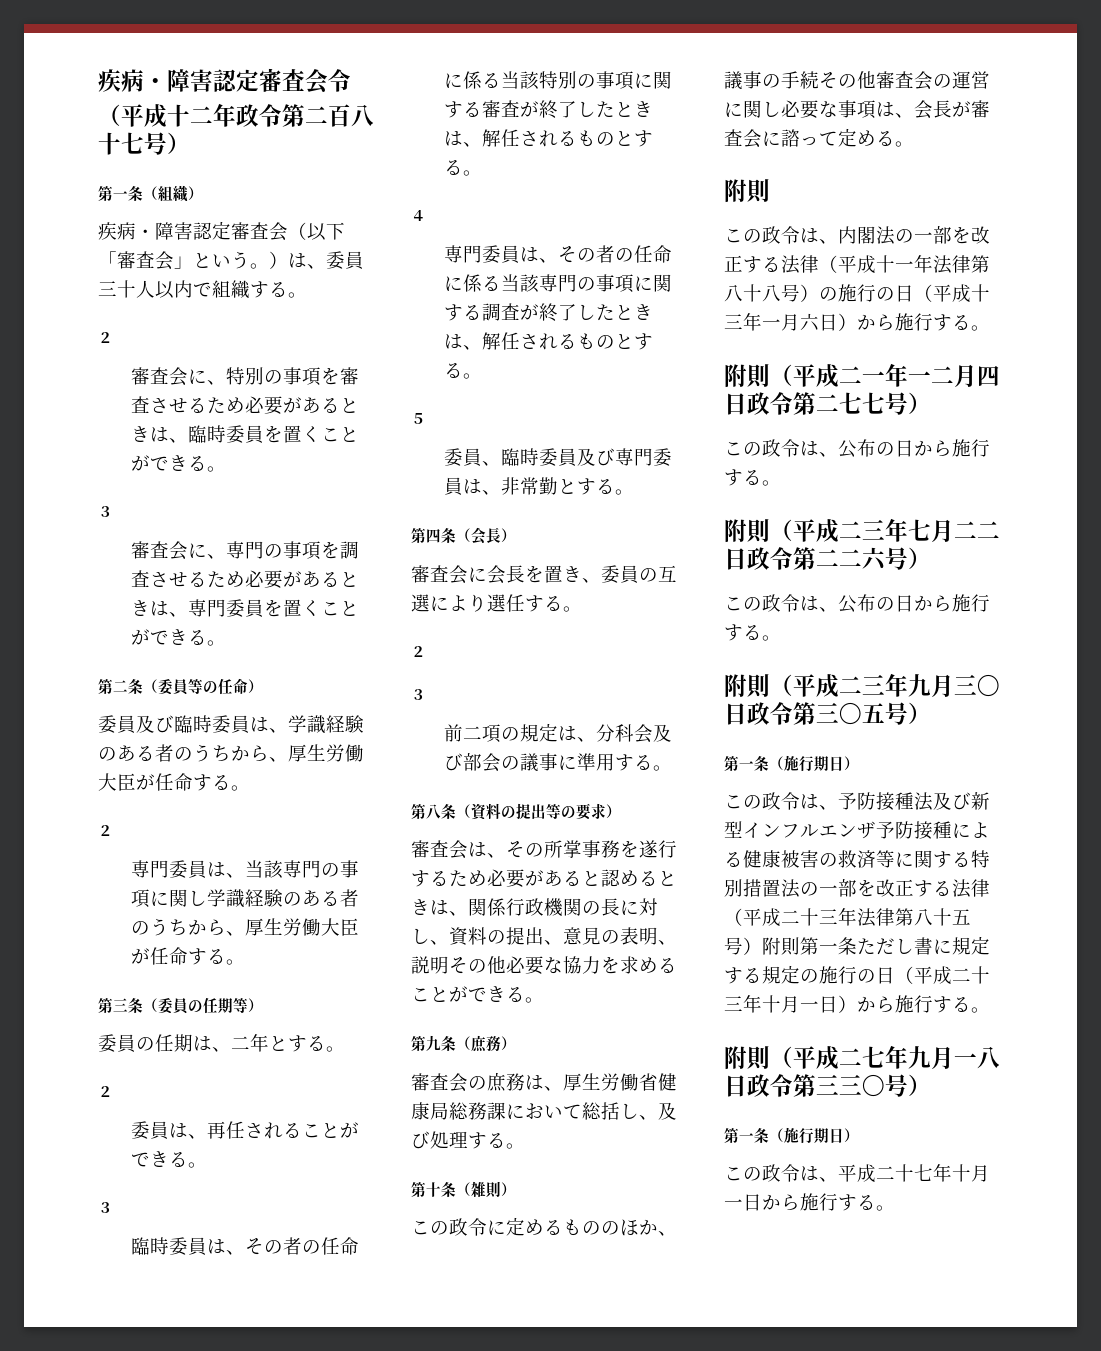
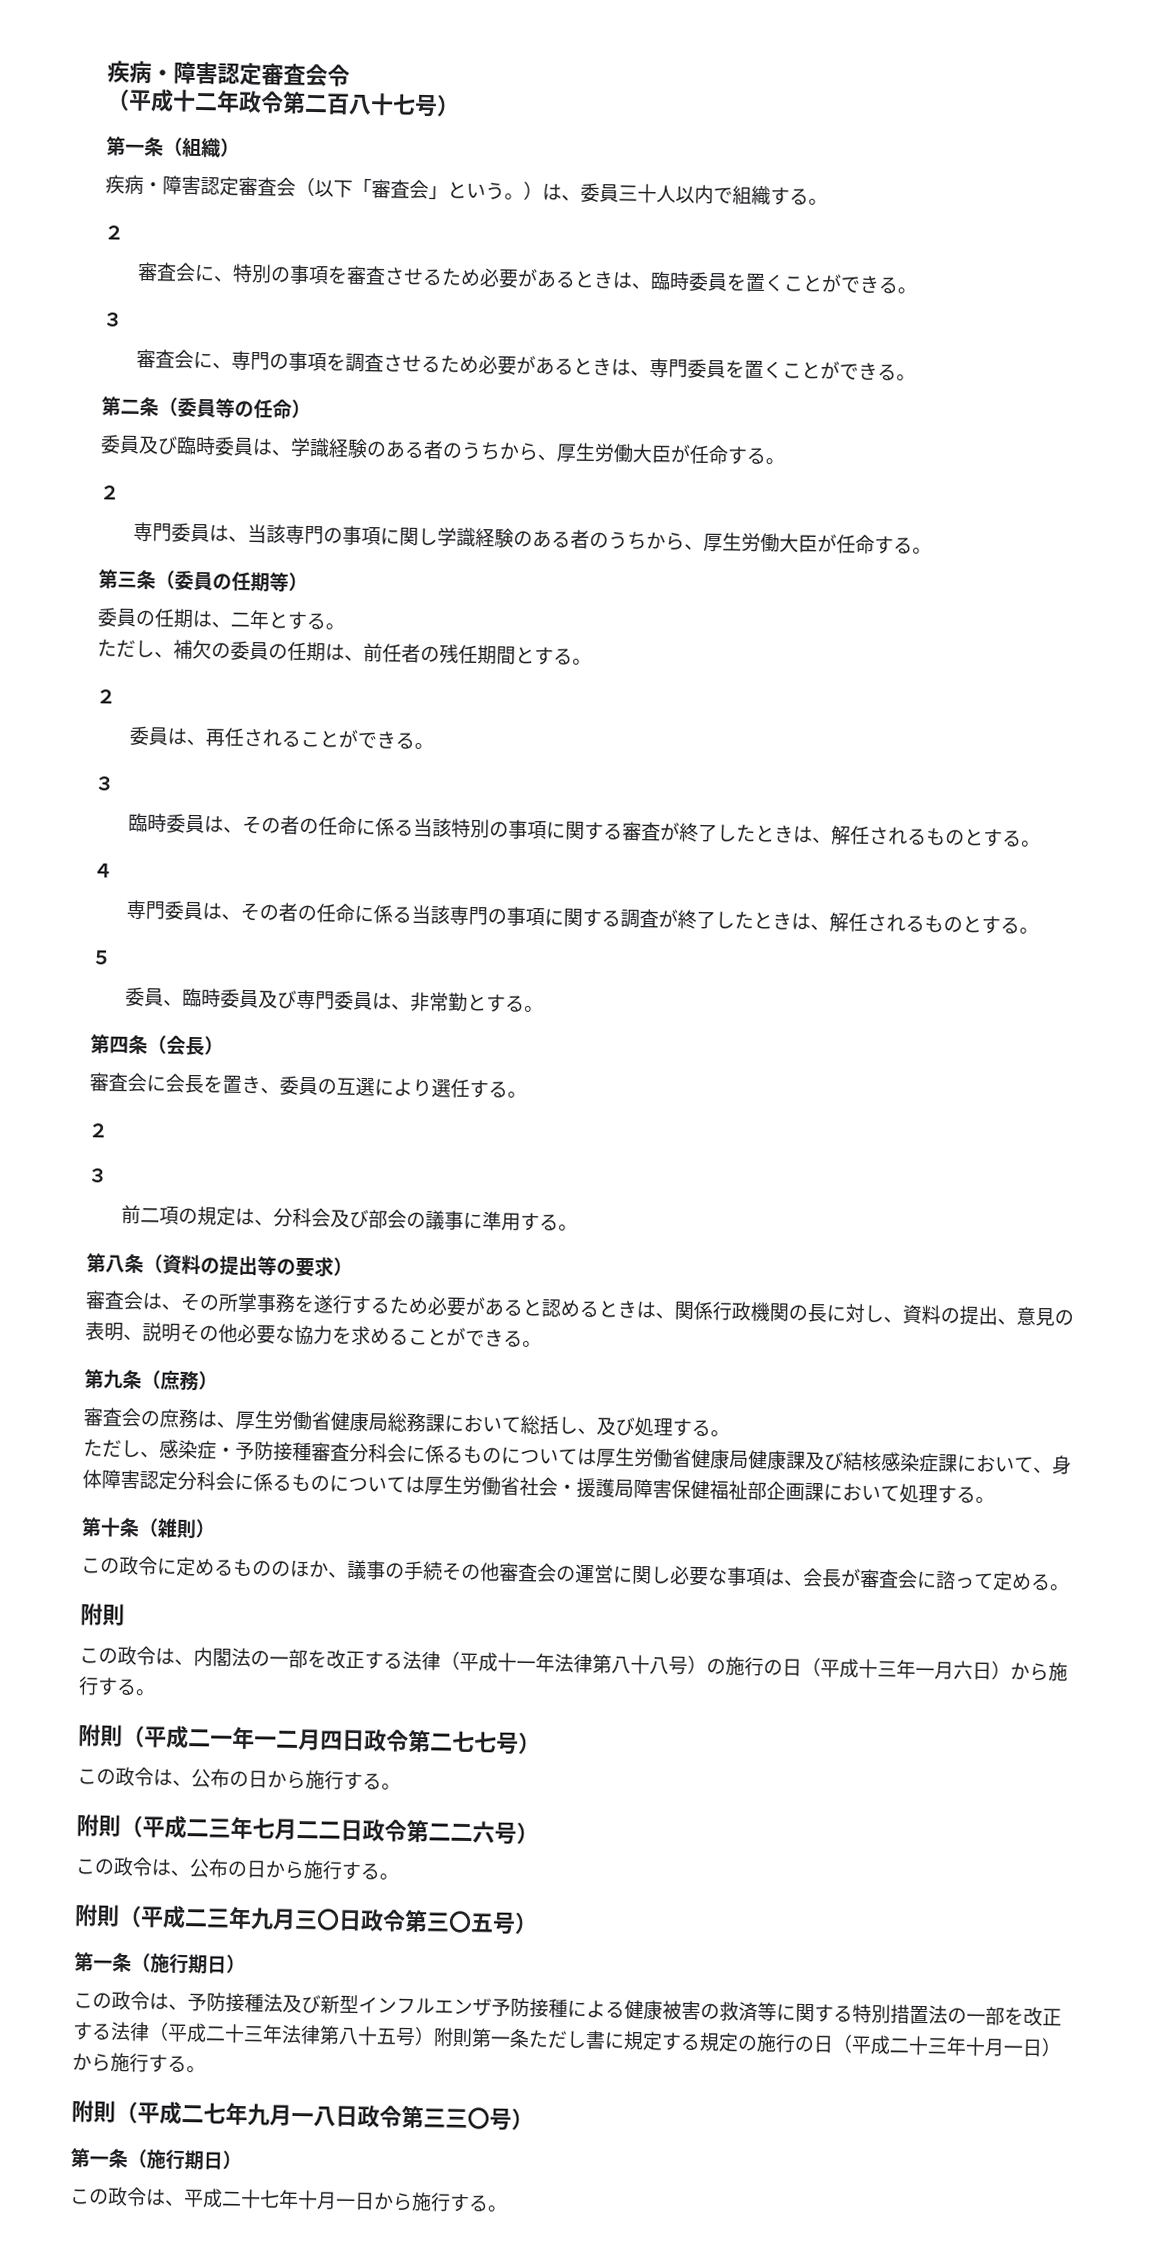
+ ただし、補欠の委員の任期は、前任者の残任期間とする。
+ ただし、感染症・予防接種審査分科会に係るものについては厚生労働省健康局健康課及び結核感染症課において、身体障害認定分科会に係るものについては厚生労働省社会・援護局障害保健福祉部企画課において処理する。

